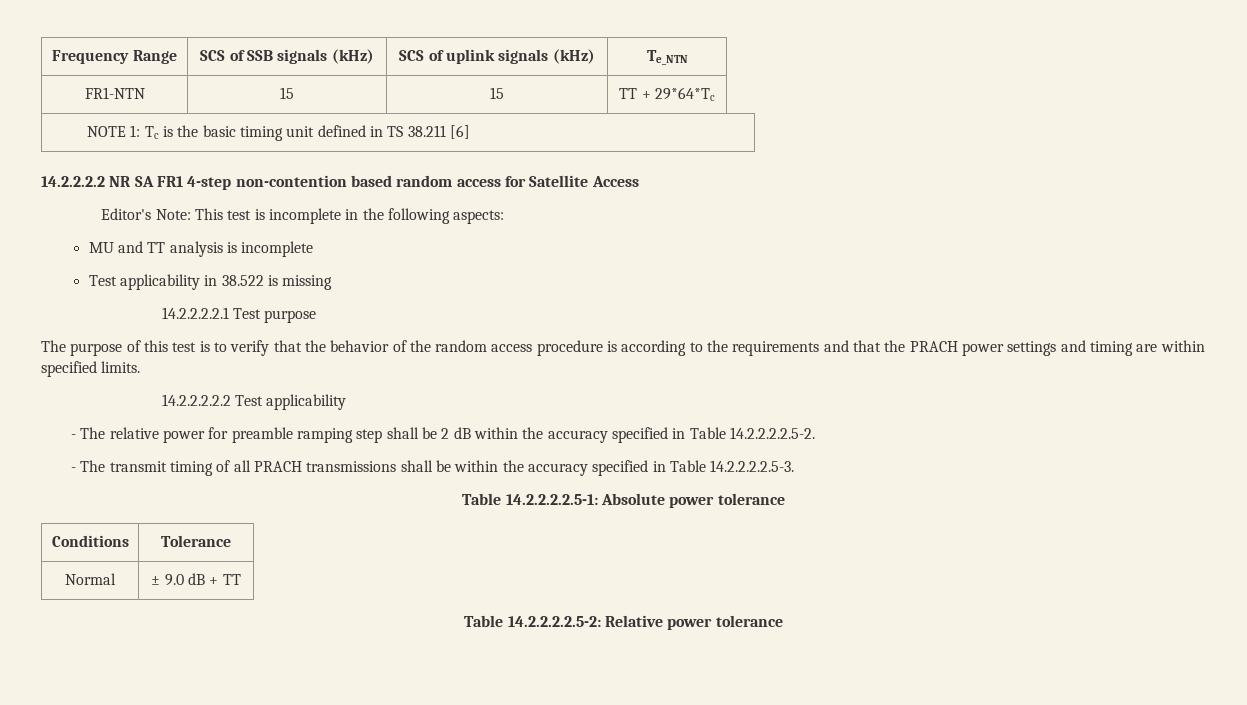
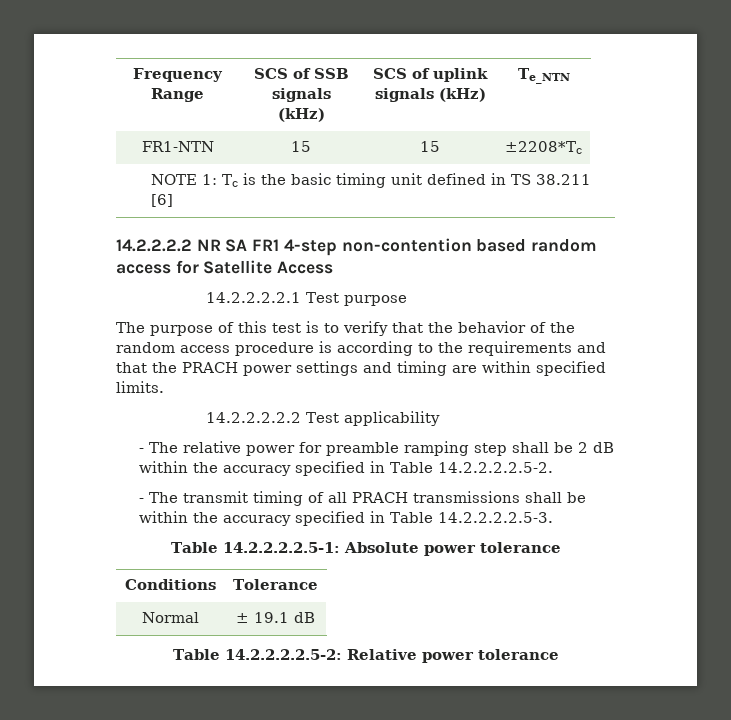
- FR1-NTN | 15 | 15 | TT + 29*64*Tc
+ FR1-NTN | 15 | 15 | ±2208*Tc
- Editor's Note: This test is incomplete in the following aspects:
- MU and TT analysis is incomplete
- Test applicability in 38.522 is missing
- Normal | ± 9.0 dB + TT
+ Normal | ± 19.1 dB

